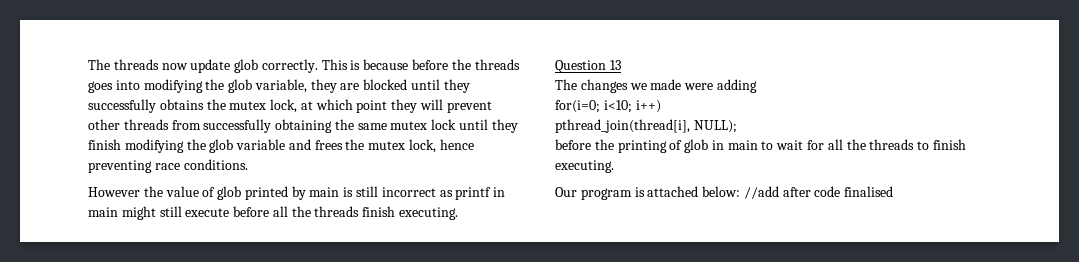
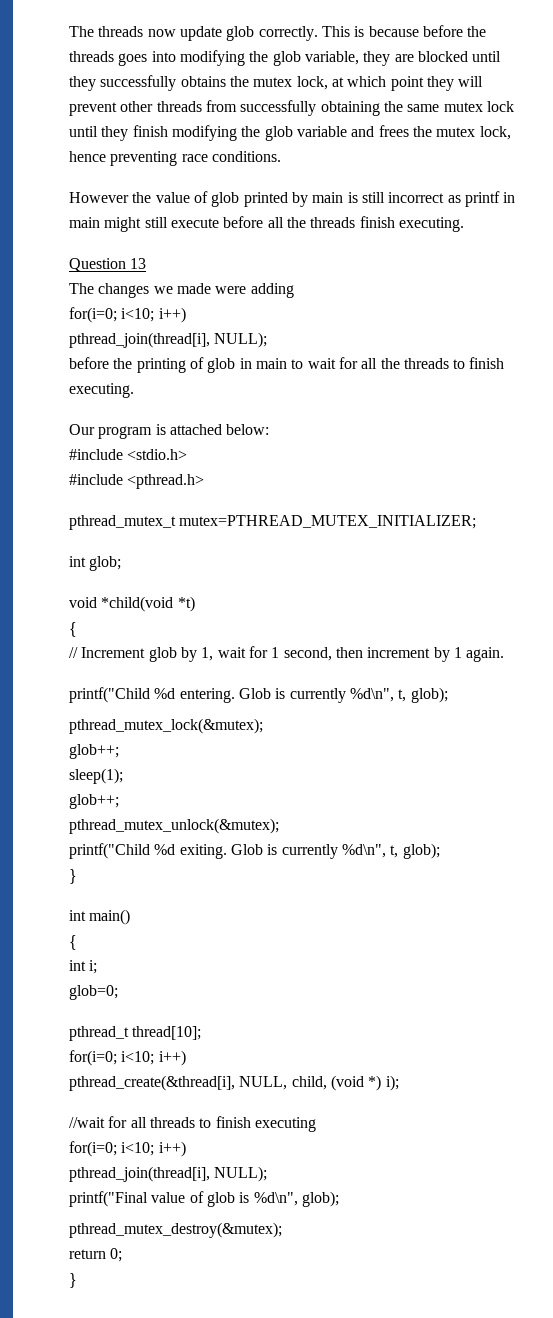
- Our program is attached below: //add after code finalised
+ Our program is attached below:
+ #include <stdio.h>
+ #include <pthread.h>
+ pthread_mutex_t mutex=PTHREAD_MUTEX_INITIALIZER;
+ int glob;
+ void *child(void *t)
+ {
+ // Increment glob by 1, wait for 1 second, then increment by 1 again.
+ printf("Child %d entering. Glob is currently %d\n", t, glob);
+ pthread_mutex_lock(&mutex);
+ glob++;
+ sleep(1);
+ glob++;
+ pthread_mutex_unlock(&mutex);
+ printf("Child %d exiting. Glob is currently %d\n", t, glob);
+ }
+ int main()
+ {
+ int i;
+ glob=0;
+ pthread_t thread[10];
+ for(i=0; i<10; i++)
+ pthread_create(&thread[i], NULL, child, (void *) i);
+ //wait for all threads to finish executing
+ for(i=0; i<10; i++)
+ pthread_join(thread[i], NULL);
+ printf("Final value of glob is %d\n", glob);
+ pthread_mutex_destroy(&mutex);
+ return 0;
+ }

